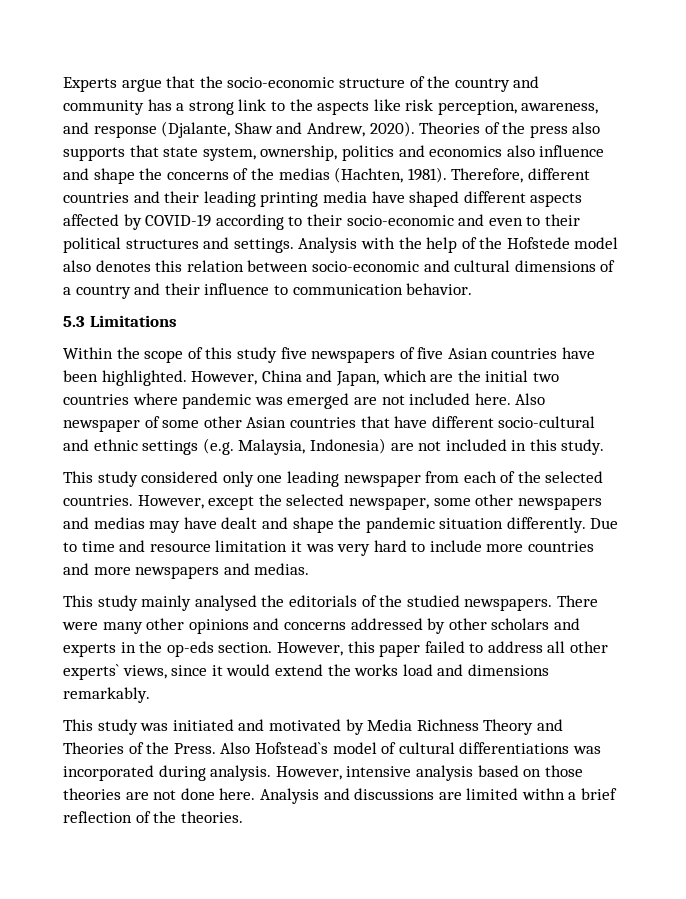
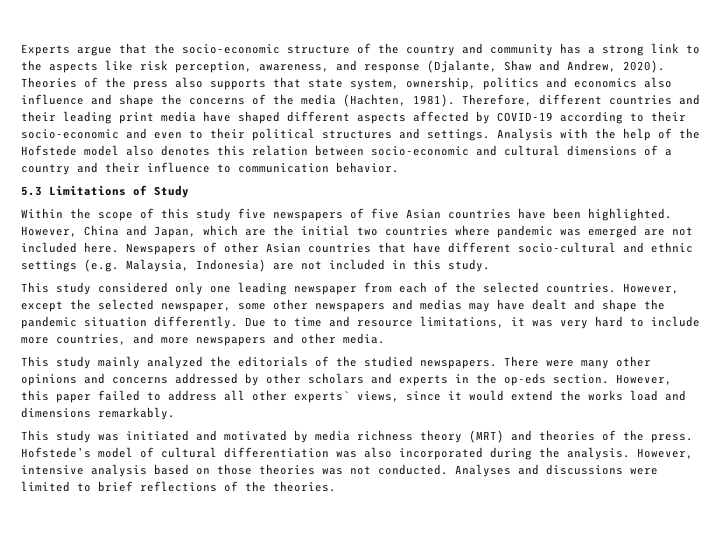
- Theories of the press also supports that state system, ownership, politics and economics also influence and shape the concerns of the medias (Hachten, 1981).
+ Theories of the press also supports that state system, ownership, politics and economics also influence and shape the concerns of the media (Hachten, 1981).
- Therefore, different countries and their leading printing media have shaped different aspects affected by COVID-19 according to their socio-economic and even to their political structures and settings.
+ Therefore, different countries and their leading print media have shaped different aspects affected by COVID-19 according to their socio-economic and even to their political structures and settings.
- 5.3 Limitations
+ 5.3 Limitations of Study
- Also newspaper of some other Asian countries that have different socio-cultural and ethnic settings (e.g. Malaysia, Indonesia) are not included in this study.
+ Newspapers of other Asian countries that have different socio-cultural and ethnic settings (e.g. Malaysia, Indonesia) are not included in this study.
- Due to time and resource limitation it was very hard to include more countries and more newspapers and medias.
+ Due to time and resource limitations, it was very hard to include more countries, and more newspapers and other media.
- This study mainly analysed the editorials of the studied newspapers.
+ This study mainly analyzed the editorials of the studied newspapers.
- This study was initiated and motivated by Media Richness Theory and Theories of the Press. Also Hofstead`s model of cultural differentiations was incorporated during analysis.
+ This study was initiated and motivated by media richness theory (MRT) and theories of the press. Hofstede’s model of cultural differentiation was also incorporated during the analysis.
- However, intensive analysis based on those theories are not done here. Analysis and discussions are limited withn a brief reflection of the theories.
+ However, intensive analysis based on those theories was not conducted. Analyses and discussions were limited to brief reflections of the theories.

